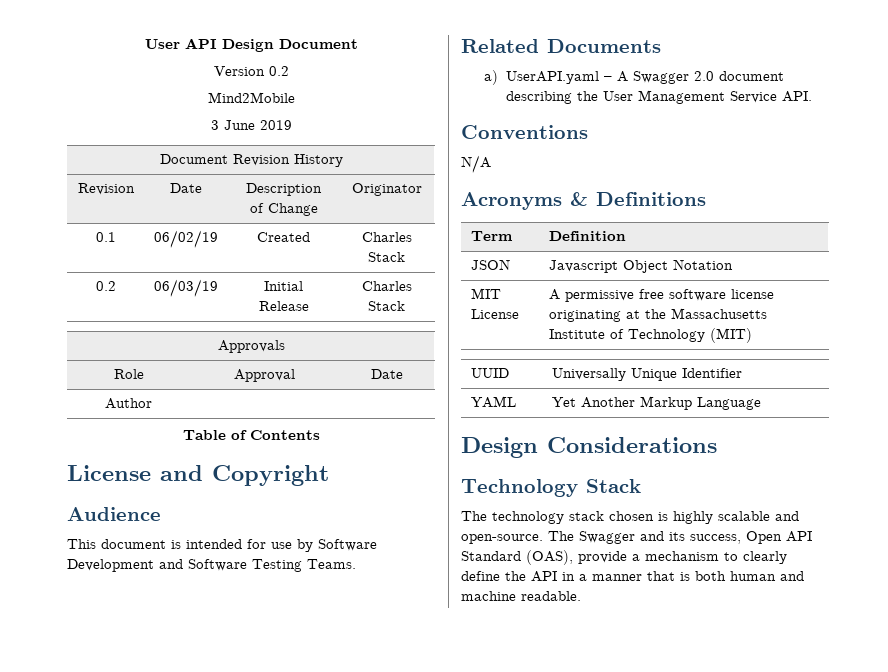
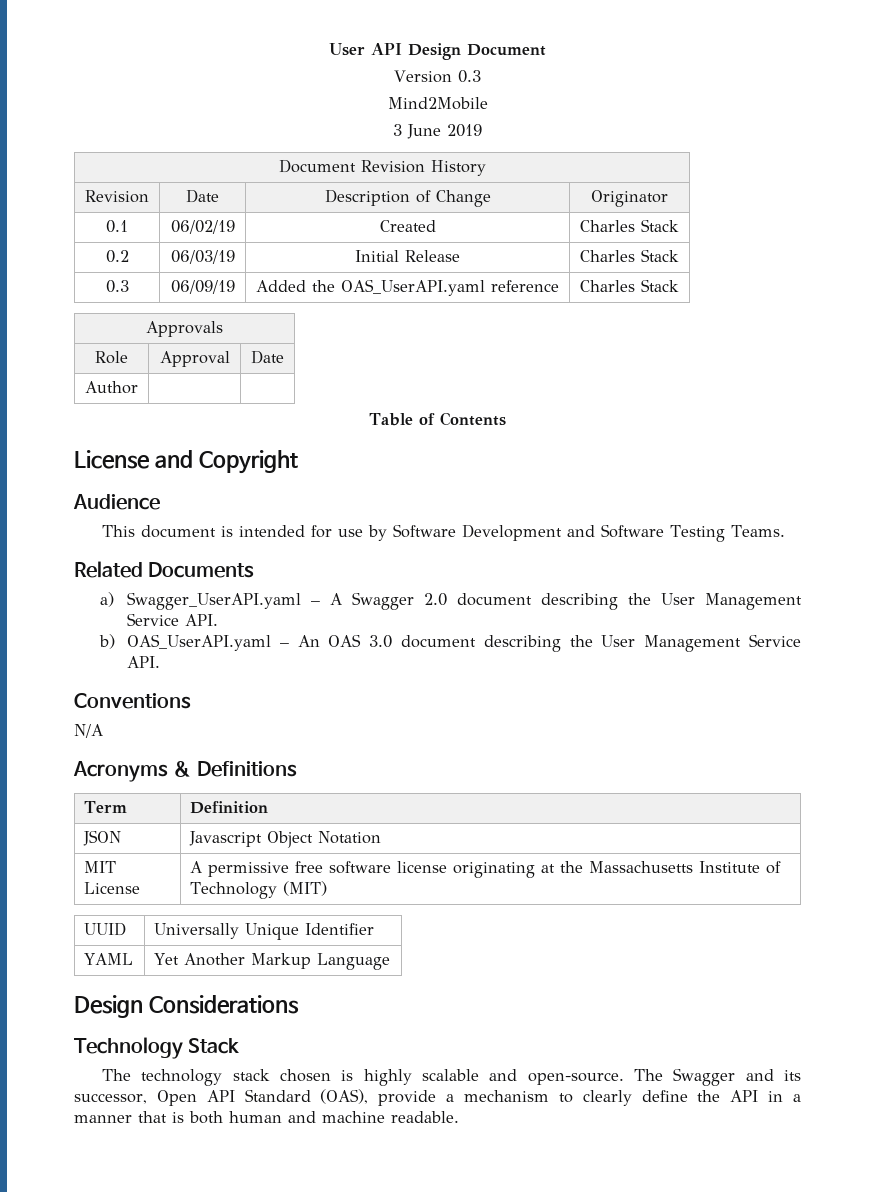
- Version 0.2
+ Version 0.3
+ 0.3 | 06/09/19 | Added the OAS_UserAPI.yaml reference | Charles Stack
- a) UserAPI.yaml – A Swagger 2.0 document describing the User Management Service API.
+ a) Swagger_UserAPI.yaml – A Swagger 2.0 document describing the User Management Service API.
+ b) OAS_UserAPI.yaml – An OAS 3.0 document describing the User Management Service API.
- The Swagger and its success, Open API Standard (OAS), provide a mechanism to clearly define the API in a manner that is both human and machine readable.
+ The Swagger and its successor, Open API Standard (OAS), provide a mechanism to clearly define the API in a manner that is both human and machine readable.

